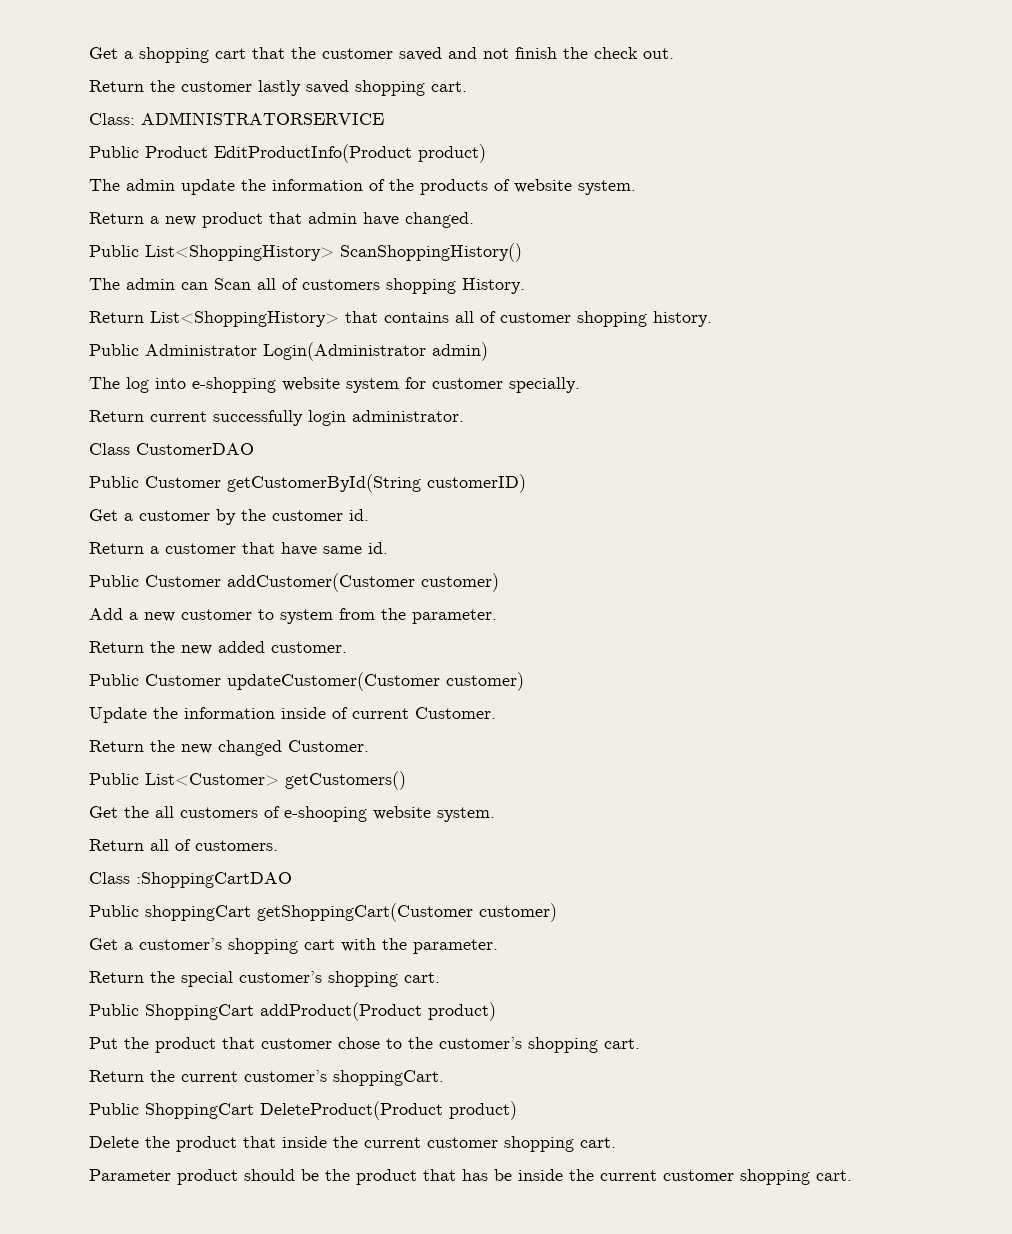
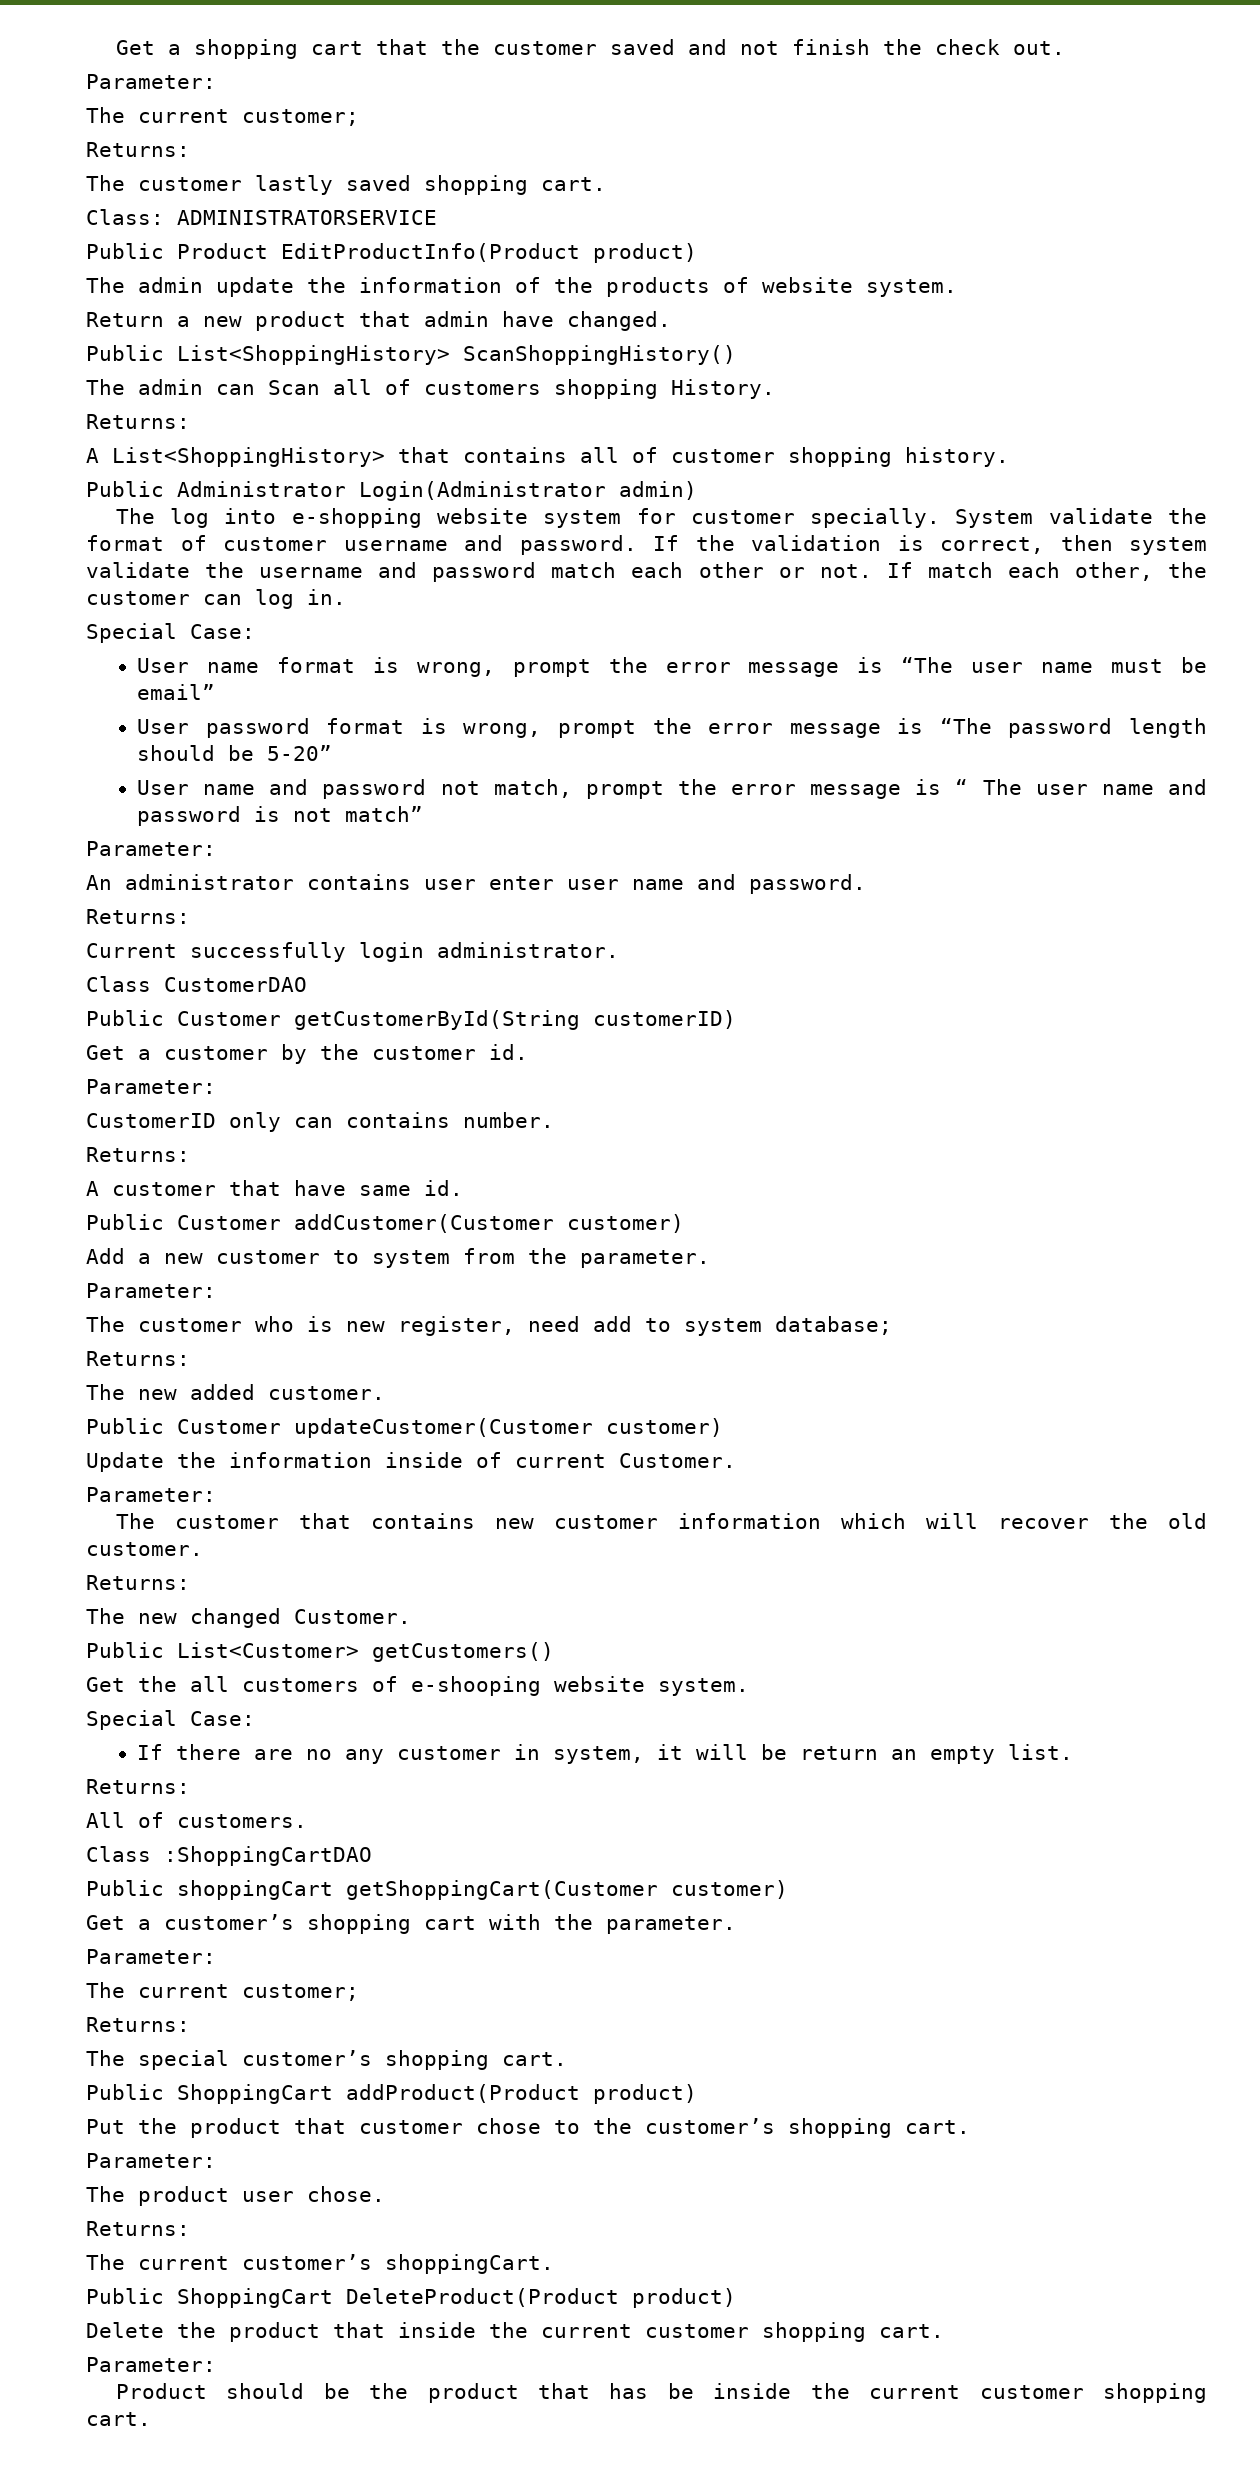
  Get a shopping cart that the customer saved and not finish the check out.
- Return the customer lastly saved shopping cart.
+ Parameter:
+ The current customer;
+ Returns:
+ The customer lastly saved shopping cart.
  The admin can Scan all of customers shopping History.
- Return List<ShoppingHistory> that contains all of customer shopping history.
+ Returns:
+ A List<ShoppingHistory> that contains all of customer shopping history.
- The log into e-shopping website system for customer specially.
- Return current successfully login administrator.
+ The log into e-shopping website system for customer specially. System validate the format of customer username and password. If the validation is correct, then system validate the username and password match each other or not. If match each other, the customer can log in.
+ Special Case:
+ User name format is wrong, prompt the error message is “The user name must be email”
+ User password format is wrong, prompt the error message is “The password length should be 5-20”
+ User name and password not match, prompt the error message is “ The user name and password is not match”
+ Parameter:
+ An administrator contains user enter user name and password.
+ Returns:
+ Current successfully login administrator.
  Get a customer by the customer id.
- Return a customer that have same id.
+ Parameter:
+ CustomerID only can contains number.
+ Returns:
+ A customer that have same id.
  Add a new customer to system from the parameter.
- Return the new added customer.
+ Parameter:
+ The customer who is new register, need add to system database;
+ Returns:
+ The new added customer.
  Update the information inside of current Customer.
- Return the new changed Customer.
+ Parameter:
+ The customer that contains new customer information which will recover the old customer.
+ Returns:
+ The new changed Customer.
  Get the all customers of e-shooping website system.
- Return all of customers.
+ Special Case:
+ If there are no any customer in system, it will be return an empty list.
+ Returns:
+ All of customers.
  Get a customer’s shopping cart with the parameter.
- Return the special customer’s shopping cart.
+ Parameter:
+ The current customer;
+ Returns:
+ The special customer’s shopping cart.
  Put the product that customer chose to the customer’s shopping cart.
- Return the current customer’s shoppingCart.
+ Parameter:
+ The product user chose.
+ Returns:
+ The current customer’s shoppingCart.
  Delete the product that inside the current customer shopping cart.
- Parameter product should be the product that has be inside the current customer shopping cart.
+ Parameter:
+ Product should be the product that has be inside the current customer shopping cart.

